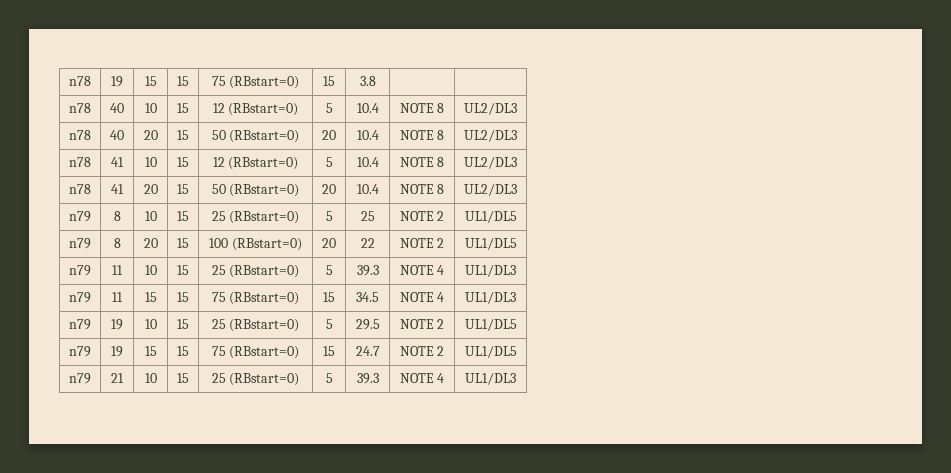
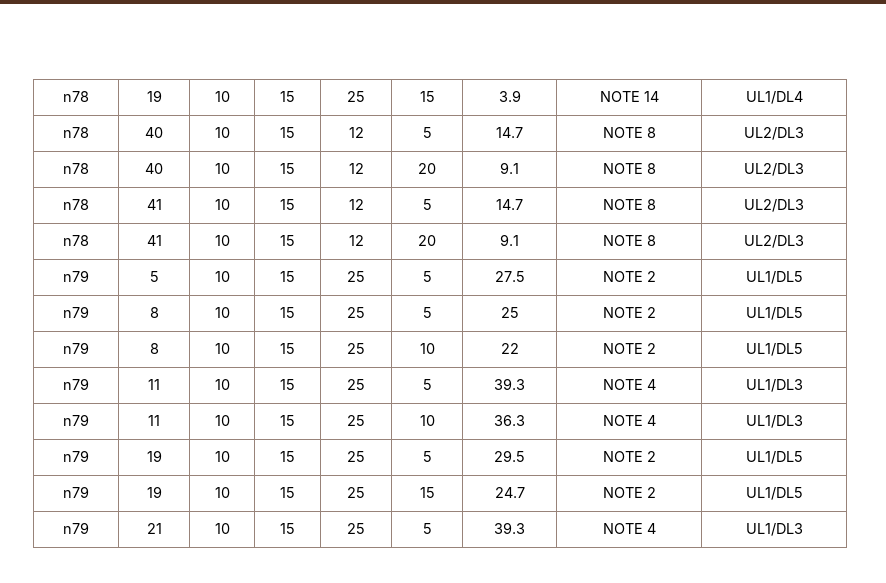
- n78 | 19 | 15 | 15 | 75 (RBstart=0) | 15 | 3.8 | |
- n78 | 40 | 10 | 15 | 12 (RBstart=0) | 5 | 10.4 | NOTE 8 | UL2/DL3
+ n78 | 19 | 10 | 15 | 25 | 15 | 3.9 | NOTE 14 | UL1/DL4
+ n78 | 40 | 10 | 15 | 12 | 5 | 14.7 | NOTE 8 | UL2/DL3
- n78 | 40 | 20 | 15 | 50 (RBstart=0) | 20 | 10.4 | NOTE 8 | UL2/DL3
- n78 | 41 | 10 | 15 | 12 (RBstart=0) | 5 | 10.4 | NOTE 8 | UL2/DL3
- n78 | 41 | 20 | 15 | 50 (RBstart=0) | 20 | 10.4 | NOTE 8 | UL2/DL3
- n79 | 8 | 10 | 15 | 25 (RBstart=0) | 5 | 25 | NOTE 2 | UL1/DL5
+ n78 | 40 | 10 | 15 | 12 | 20 | 9.1 | NOTE 8 | UL2/DL3
+ n78 | 41 | 10 | 15 | 12 | 5 | 14.7 | NOTE 8 | UL2/DL3
+ n78 | 41 | 10 | 15 | 12 | 20 | 9.1 | NOTE 8 | UL2/DL3
+ n79 | 5 | 10 | 15 | 25 | 5 | 27.5 | NOTE 2 | UL1/DL5
+ n79 | 8 | 10 | 15 | 25 | 5 | 25 | NOTE 2 | UL1/DL5
- n79 | 8 | 20 | 15 | 100 (RBstart=0) | 20 | 22 | NOTE 2 | UL1/DL5
+ n79 | 8 | 10 | 15 | 25 | 10 | 22 | NOTE 2 | UL1/DL5
- n79 | 11 | 10 | 15 | 25 (RBstart=0) | 5 | 39.3 | NOTE 4 | UL1/DL3
+ n79 | 11 | 10 | 15 | 25 | 5 | 39.3 | NOTE 4 | UL1/DL3
- n79 | 11 | 15 | 15 | 75 (RBstart=0) | 15 | 34.5 | NOTE 4 | UL1/DL3
+ n79 | 11 | 10 | 15 | 25 | 10 | 36.3 | NOTE 4 | UL1/DL3
- n79 | 19 | 10 | 15 | 25 (RBstart=0) | 5 | 29.5 | NOTE 2 | UL1/DL5
+ n79 | 19 | 10 | 15 | 25 | 5 | 29.5 | NOTE 2 | UL1/DL5
- n79 | 19 | 15 | 15 | 75 (RBstart=0) | 15 | 24.7 | NOTE 2 | UL1/DL5
+ n79 | 19 | 10 | 15 | 25 | 15 | 24.7 | NOTE 2 | UL1/DL5
- n79 | 21 | 10 | 15 | 25 (RBstart=0) | 5 | 39.3 | NOTE 4 | UL1/DL3
+ n79 | 21 | 10 | 15 | 25 | 5 | 39.3 | NOTE 4 | UL1/DL3

